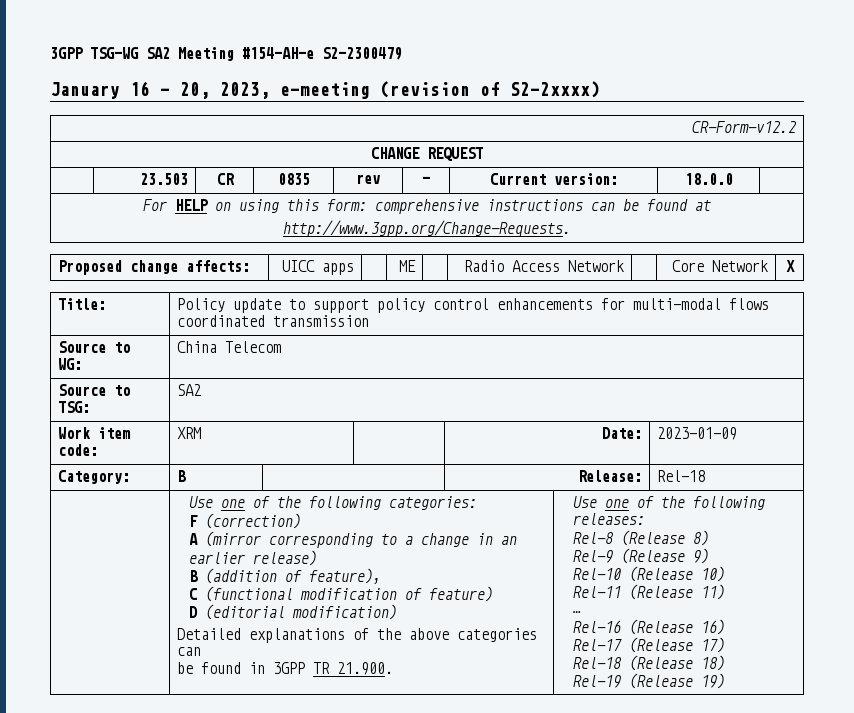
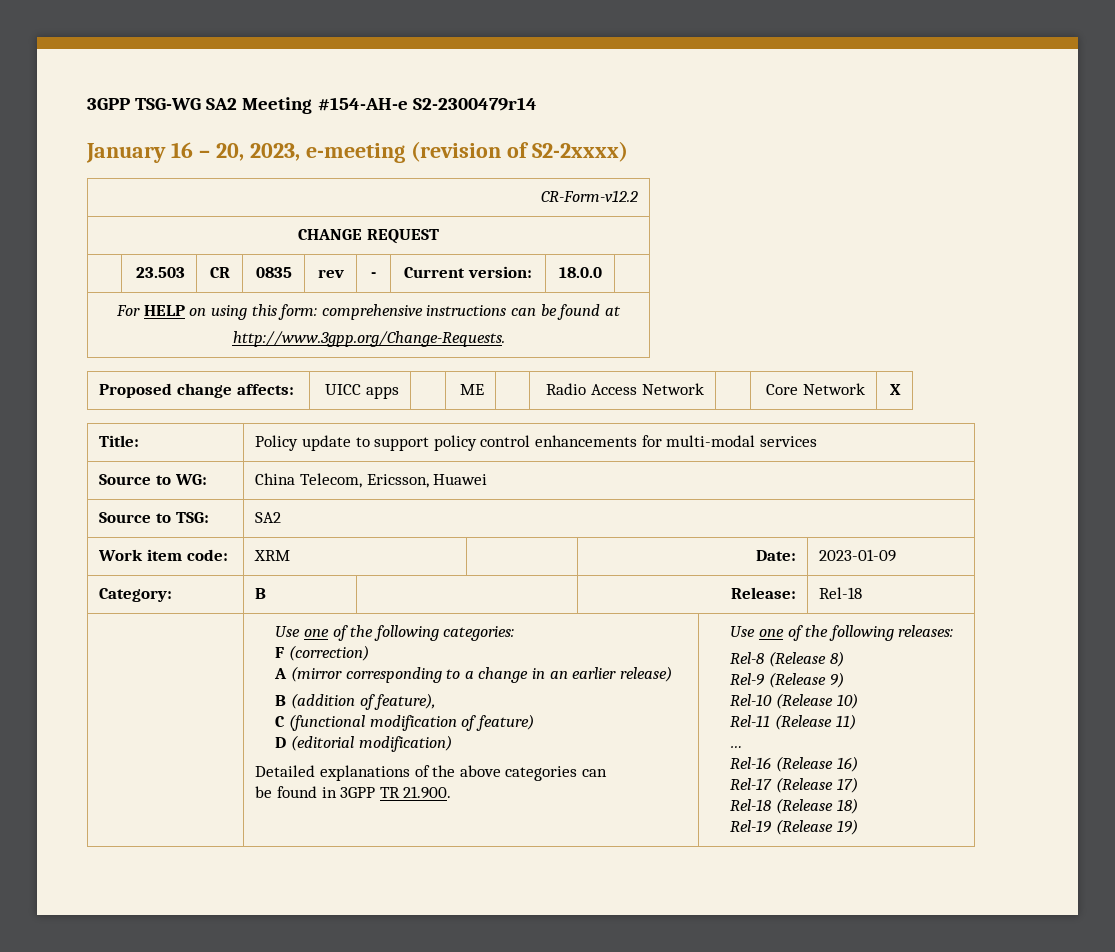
- 3GPP TSG-WG SA2 Meeting #154-AH-e S2-2300479
+ 3GPP TSG-WG SA2 Meeting #154-AH-e S2-2300479r14
- Title: | Policy update to support policy control enhancements for multi-modal flows coordinated transmission
+ Title: | Policy update to support policy control enhancements for multi-modal services
- Source to WG: | China Telecom
+ Source to WG: | China Telecom, Ericsson, Huawei

